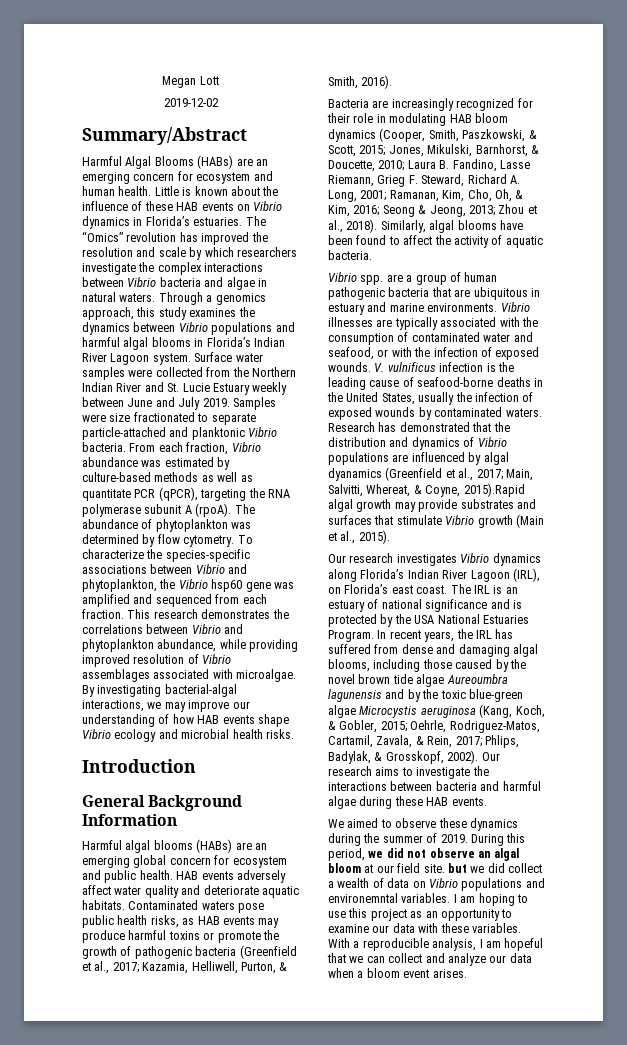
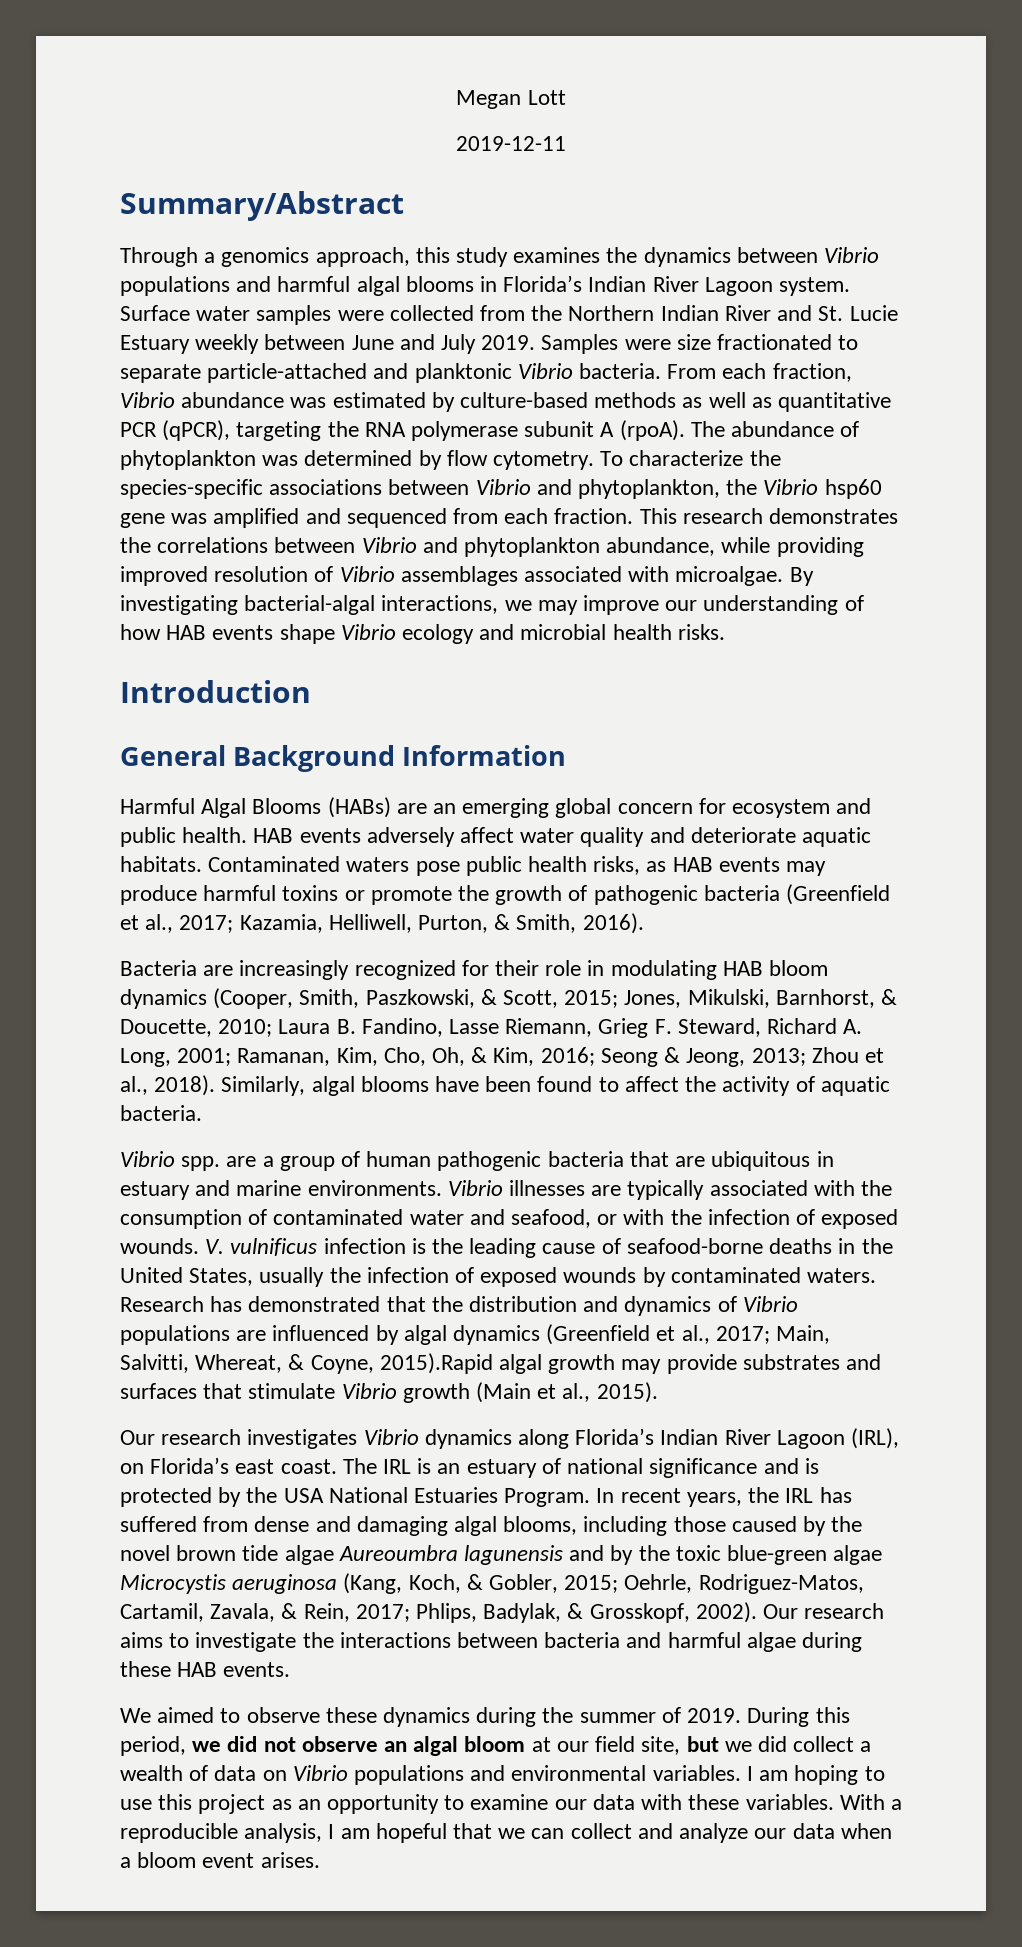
- 2019-12-02
+ 2019-12-11
- Harmful Algal Blooms (HABs) are an emerging concern for ecosystem and human health. Little is known about the influence of these HAB events on Vibrio dynamics in Florida’s estuaries. The “Omics” revolution has improved the resolution and scale by which researchers investigate the complex interactions between Vibrio bacteria and algae in natural waters.
- From each fraction, Vibrio abundance was estimated by culture-based methods as well as quantitate PCR (qPCR), targeting the RNA polymerase subunit A (rpoA).
+ From each fraction, Vibrio abundance was estimated by culture-based methods as well as quantitative PCR (qPCR), targeting the RNA polymerase subunit A (rpoA).
- Harmful algal blooms (HABs) are an emerging global concern for ecosystem and public health.
+ Harmful Algal Blooms (HABs) are an emerging global concern for ecosystem and public health.
- Research has demonstrated that the distribution and dynamics of Vibrio populations are influenced by algal dyanamics (Greenfield et al., 2017; Main, Salvitti, Whereat, & Coyne, 2015).Rapid algal growth may provide substrates and surfaces that stimulate Vibrio growth (Main et al., 2015).
+ Research has demonstrated that the distribution and dynamics of Vibrio populations are influenced by algal dynamics (Greenfield et al., 2017; Main, Salvitti, Whereat, & Coyne, 2015).Rapid algal growth may provide substrates and surfaces that stimulate Vibrio growth (Main et al., 2015).
- During this period, we did not observe an algal bloom at our field site. but we did collect a wealth of data on Vibrio populations and environemntal variables.
+ During this period, we did not observe an algal bloom at our field site, but we did collect a wealth of data on Vibrio populations and environmental variables.

